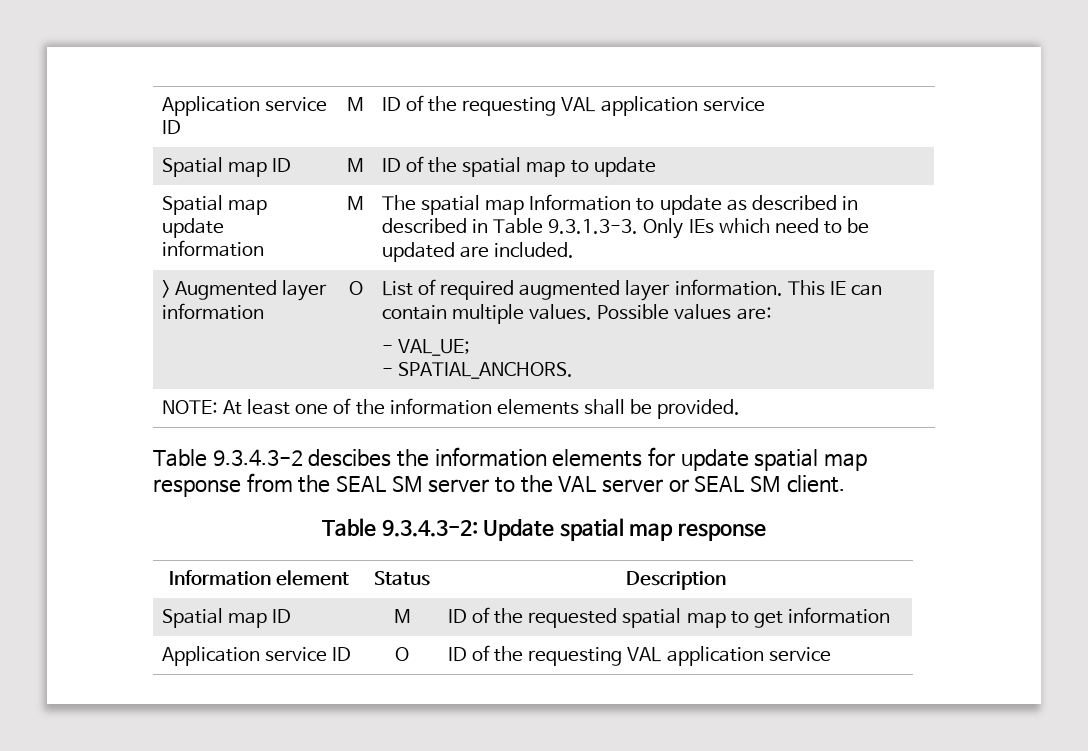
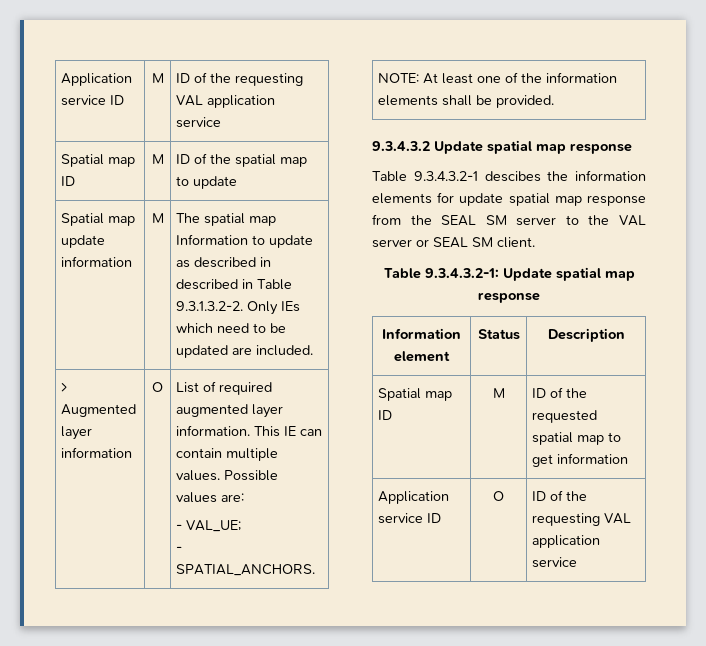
- Spatial map update information | M | The spatial map Information to update as described in described in Table 9.3.1.3-3. Only IEs which need to be updated are included.
+ Spatial map update information | M | The spatial map Information to update as described in described in Table 9.3.1.3.2-2. Only IEs which need to be updated are included.
- Table 9.3.4.3-2 descibes the information elements for update spatial map response from the SEAL SM server to the VAL server or SEAL SM client.
+ 9.3.4.3.2 Update spatial map response
+ Table 9.3.4.3.2-1 descibes the information elements for update spatial map response from the SEAL SM server to the VAL server or SEAL SM client.
- Table 9.3.4.3-2: Update spatial map response
+ Table 9.3.4.3.2-1: Update spatial map response

